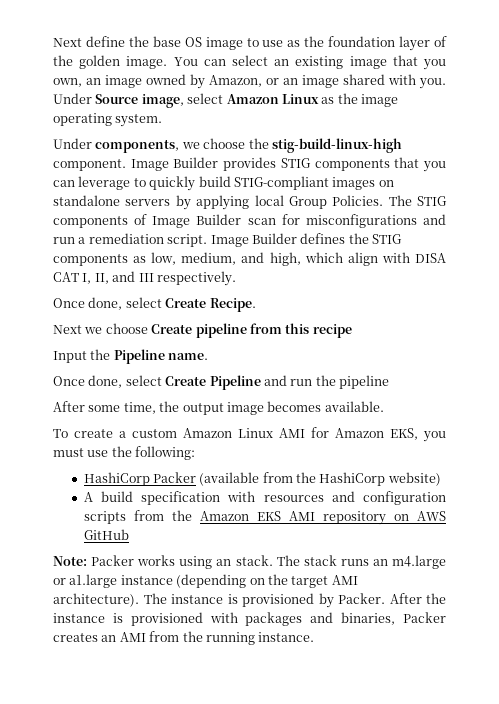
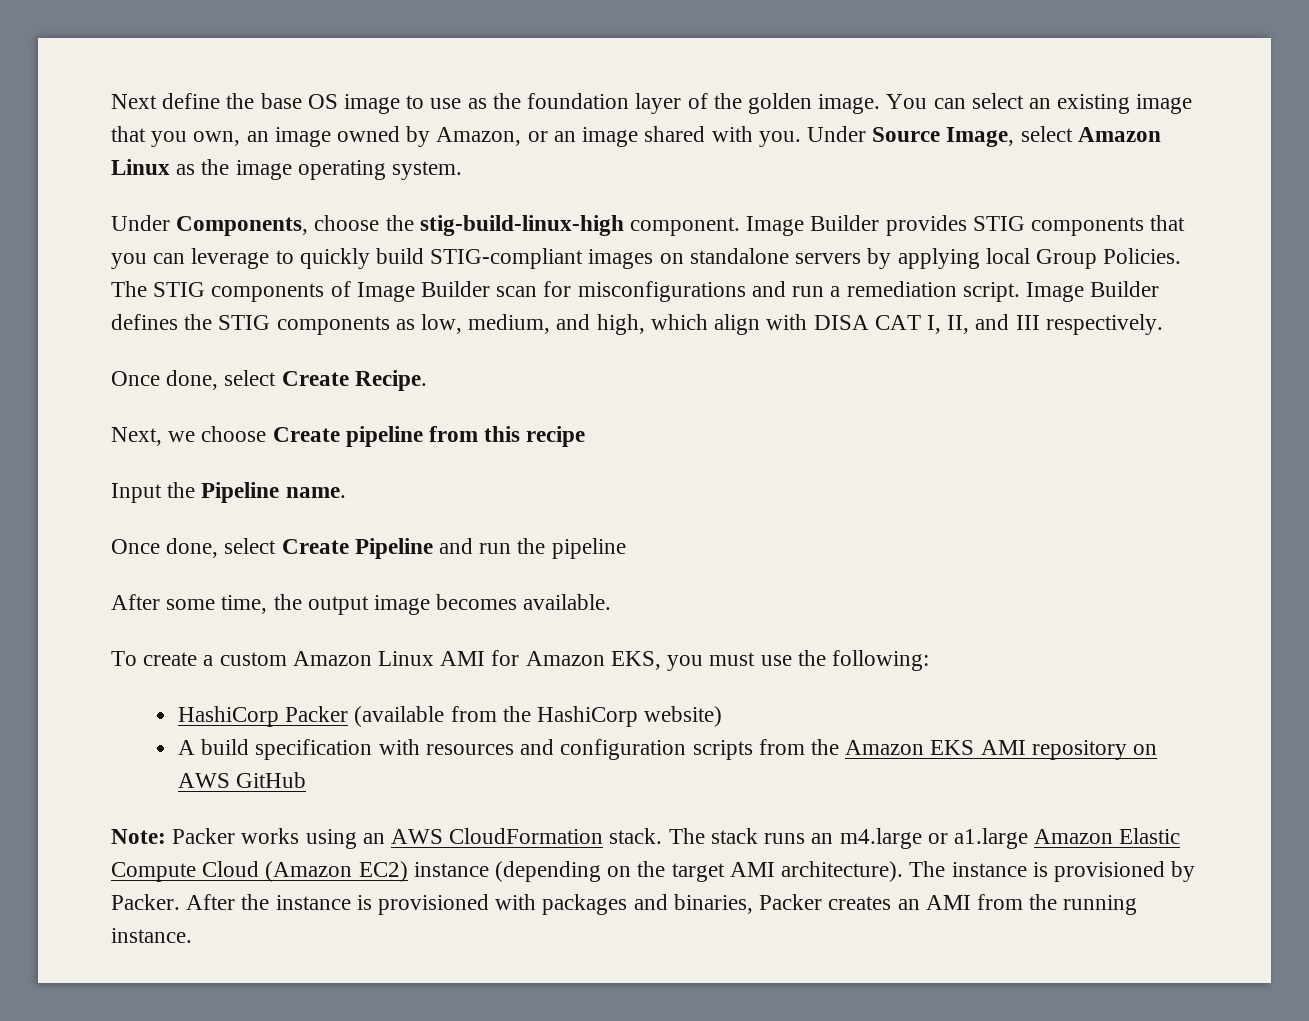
- Under Source image, select Amazon Linux as the image operating system.
+ Under Source Image, select Amazon Linux as the image operating system.
- Under components, we choose the stig-build-linux-high component.
+ Under Components, choose the stig-build-linux-high component.
- Next we choose Create pipeline from this recipe
+ Next, we choose Create pipeline from this recipe
- Note: Packer works using an stack.
+ Note: Packer works using an AWS CloudFormation stack.
- The stack runs an m4.large or a1.large instance (depending on the target AMI architecture).
+ The stack runs an m4.large or a1.large Amazon Elastic Compute Cloud (Amazon EC2) instance (depending on the target AMI architecture).

